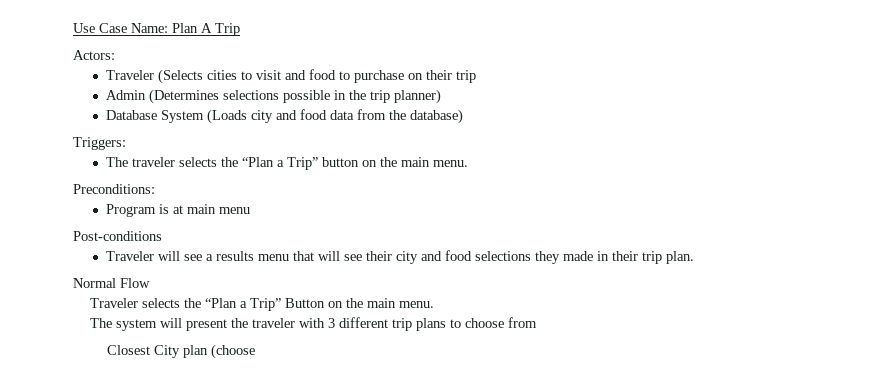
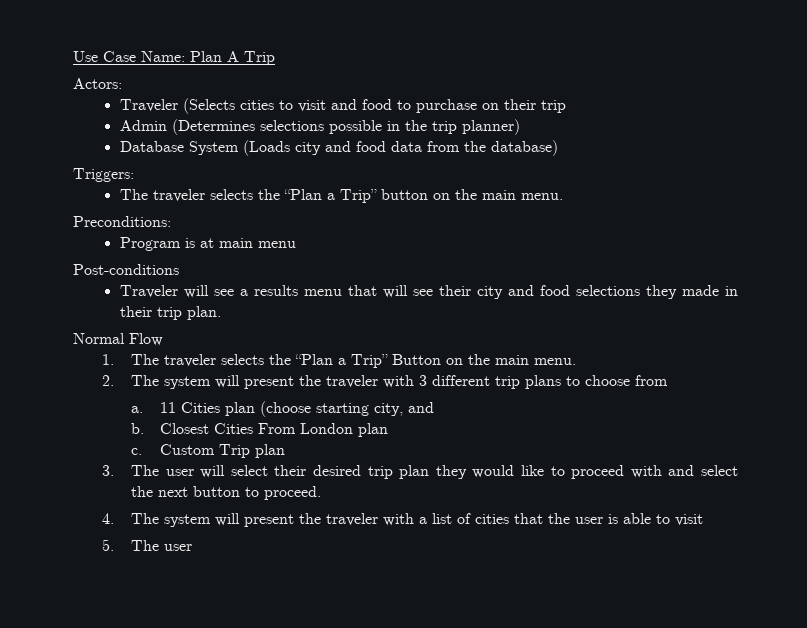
- Traveler selects the “Plan a Trip” Button on the main menu.
+ 1. The traveler selects the “Plan a Trip” Button on the main menu.
- The system will present the traveler with 3 different trip plans to choose from
+ 2. The system will present the traveler with 3 different trip plans to choose from
- Closest City plan (choose
+ a. 11 Cities plan (choose starting city, and
+ b. Closest Cities From London plan
+ c. Custom Trip plan
+ 3. The user will select their desired trip plan they would like to proceed with and select the next button to proceed.
+ 4. The system will present the traveler with a list of cities that the user is able to visit
+ 5. The user

